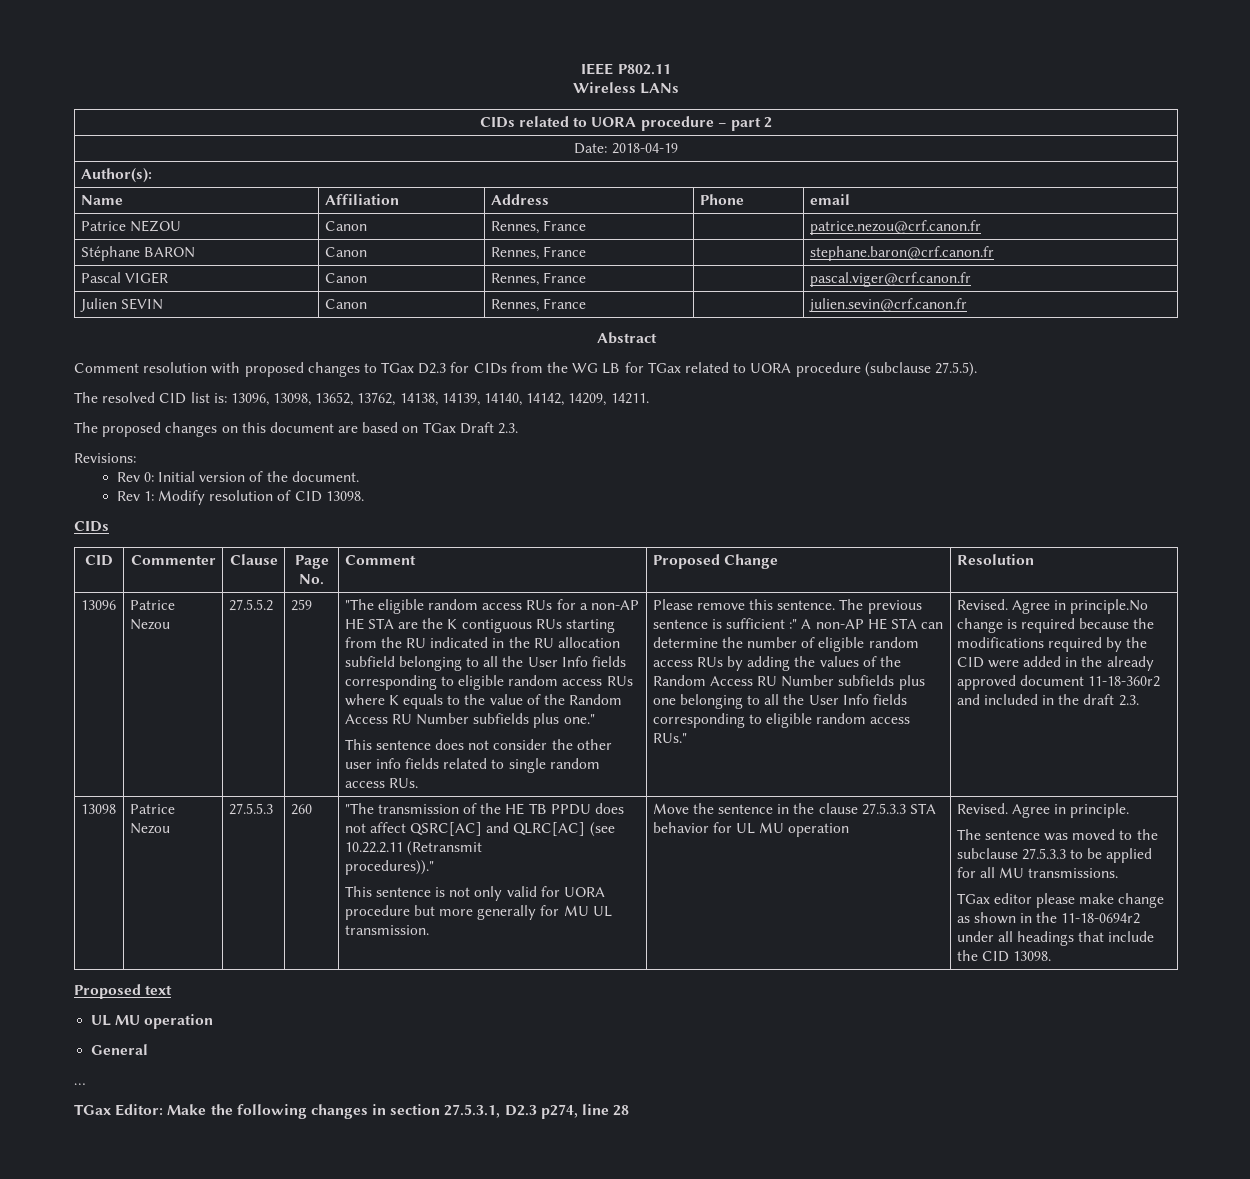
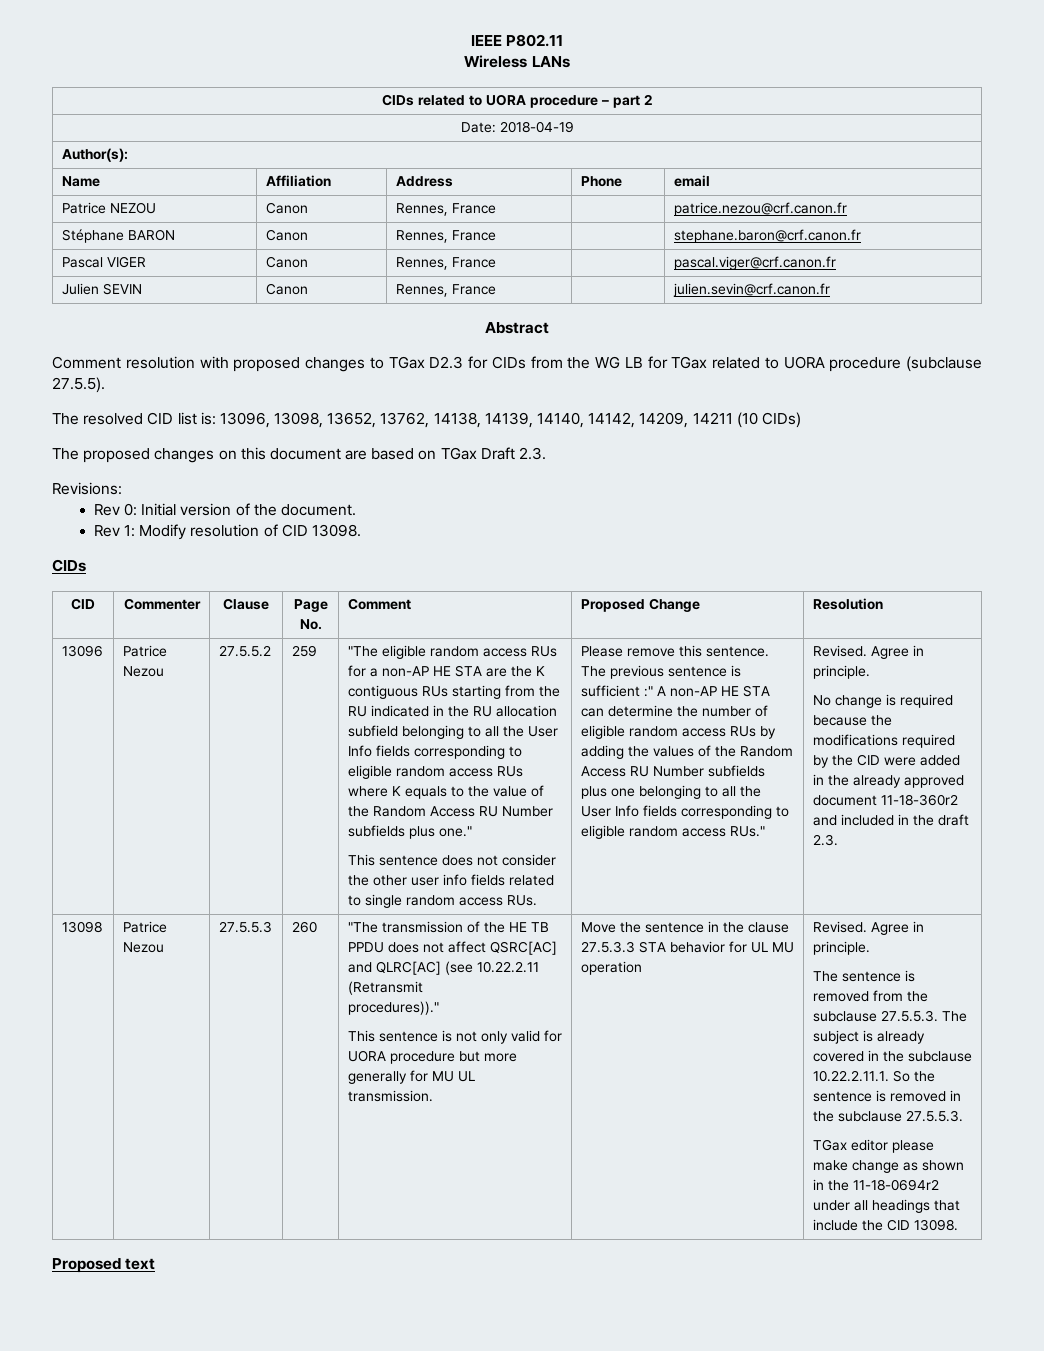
- The resolved CID list is: 13096, 13098, 13652, 13762, 14138, 14139, 14140, 14142, 14209, 14211.
+ The resolved CID list is: 13096, 13098, 13652, 13762, 14138, 14139, 14140, 14142, 14209, 14211 (10 CIDs)
- A non-AP HE STA can determine the number of eligible random access RUs by adding the values of the Random Access RU Number subfields plus one belonging to all the User Info fields corresponding to eligible random access RUs." | Revised. Agree in principle.No change is required because the modifications required by the CID were added in the already approved document 11-18-360r2 and included in the draft 2.3.
+ A non-AP HE STA can determine the number of eligible random access RUs by adding the values of the Random Access RU Number subfields plus one belonging to all the User Info fields corresponding to eligible random access RUs." | Revised. Agree in principle.
+ No change is required because the modifications required by the CID were added in the already approved document 11-18-360r2 and included in the draft 2.3.
- The sentence was moved to the subclause 27.5.3.3 to be applied for all MU transmissions.
+ The sentence is removed from the subclause 27.5.5.3. The subject is already covered in the subclause 10.22.2.11.1. So the sentence is removed in the subclause 27.5.5.3.
  Proposed text
- UL MU operation
- General
- …
- TGax Editor: Make the following changes in section 27.5.3.1, D2.3 p274, line 28

